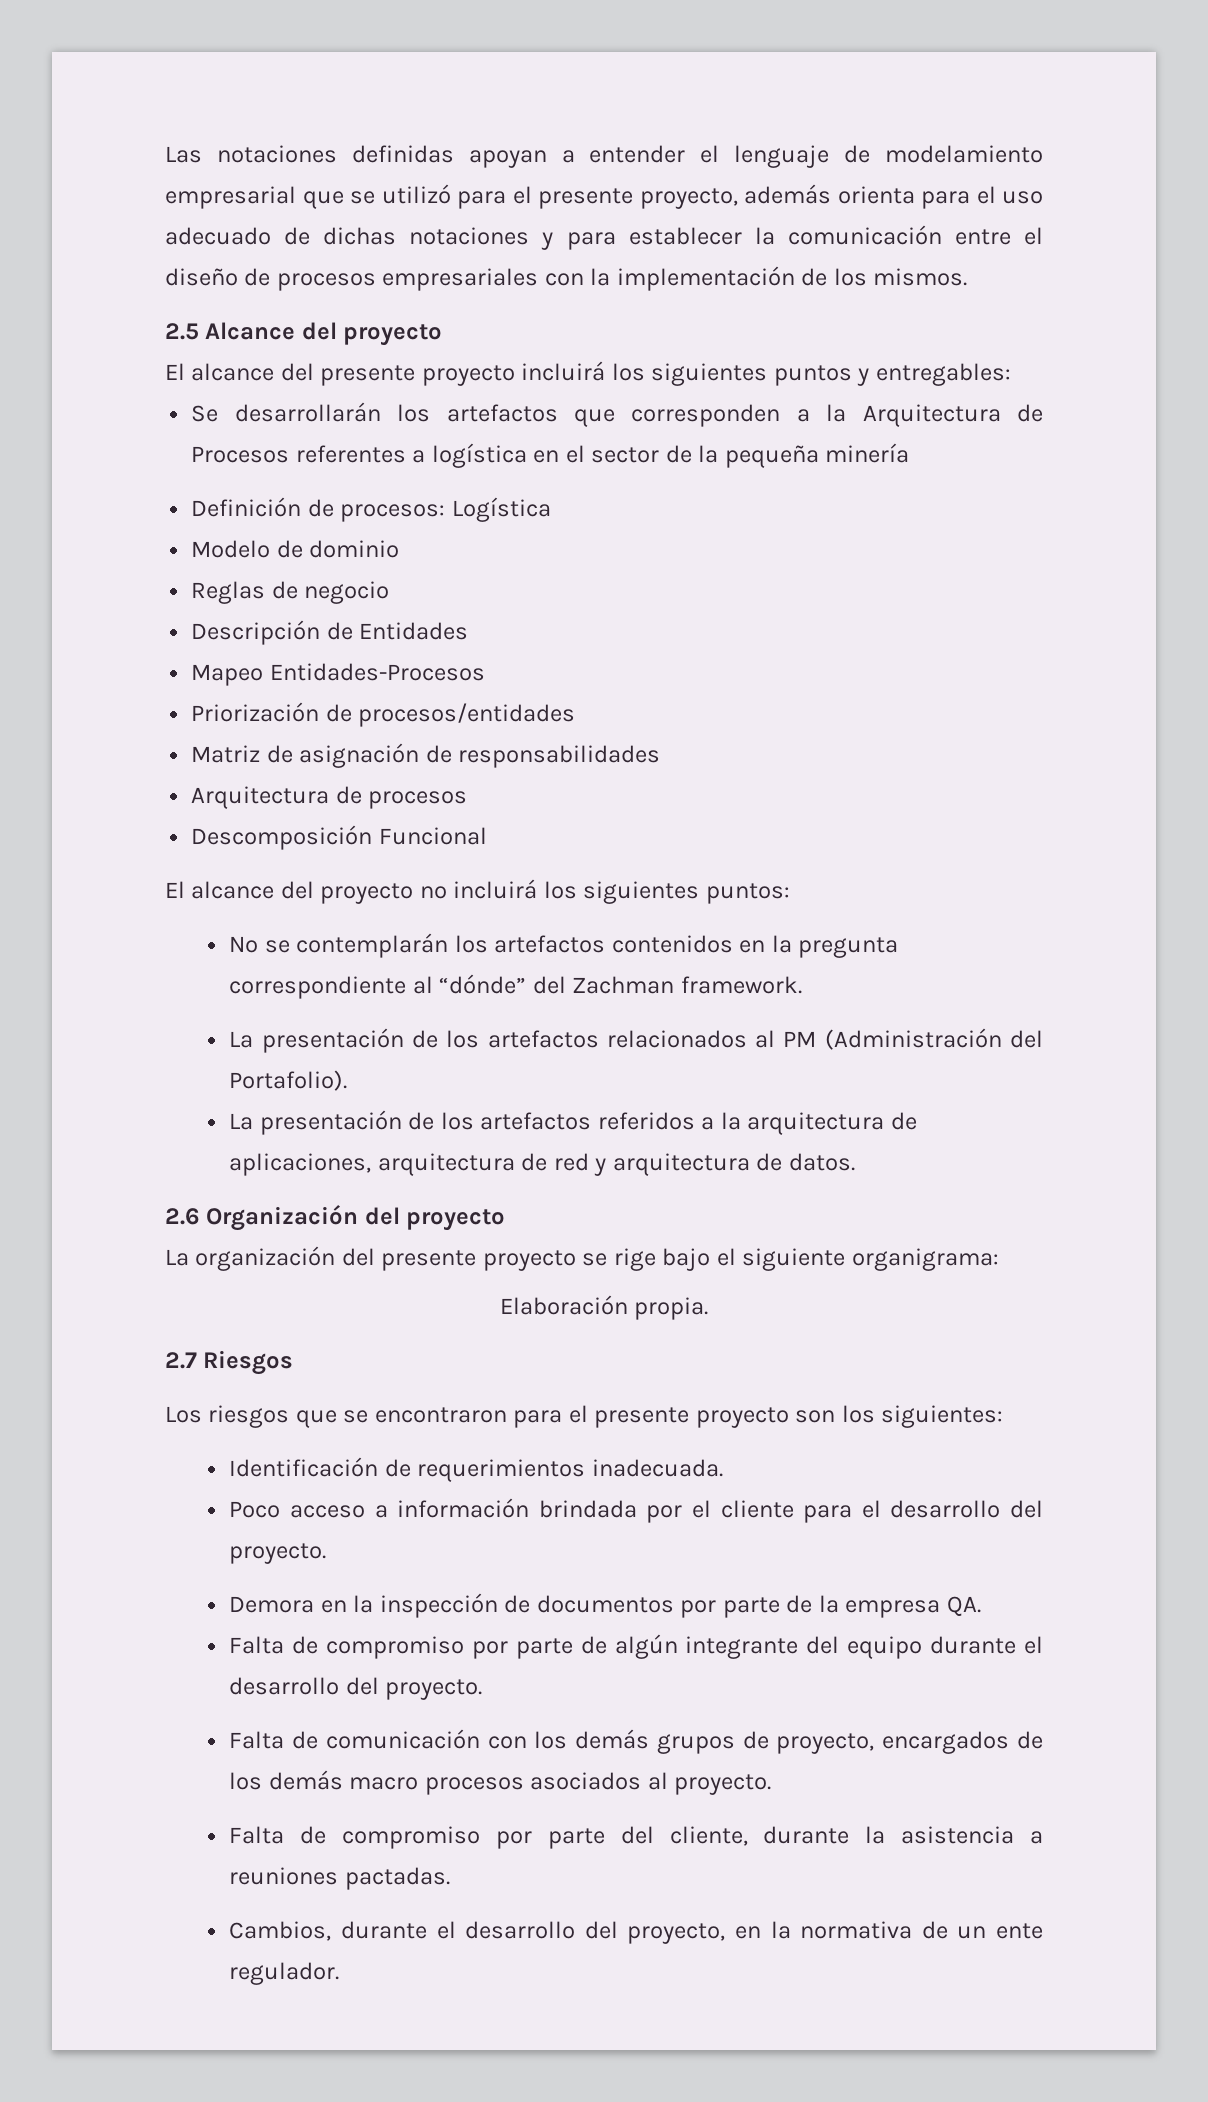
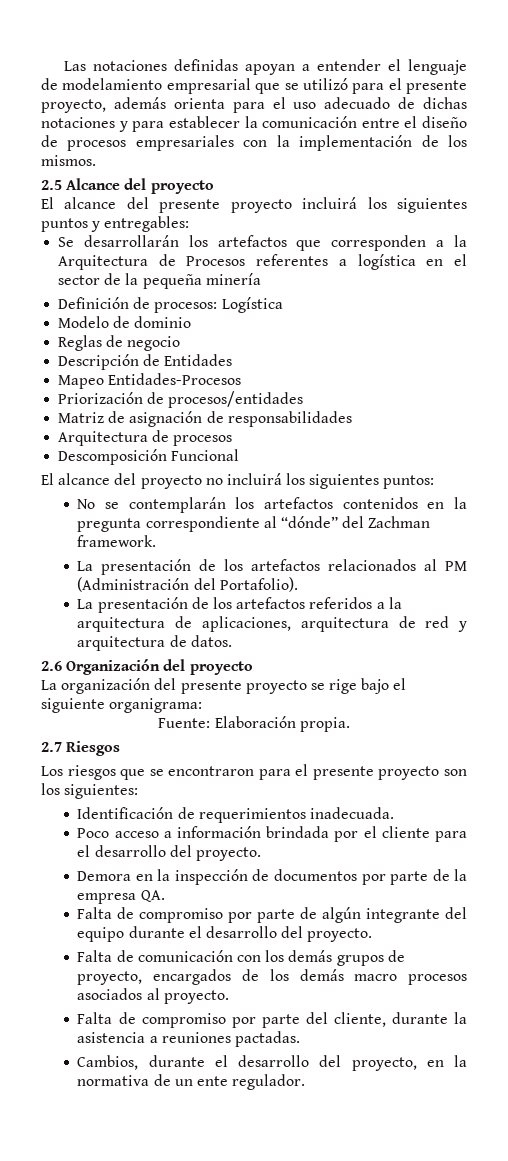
- Elaboración propia.
+ Fuente: Elaboración propia.

